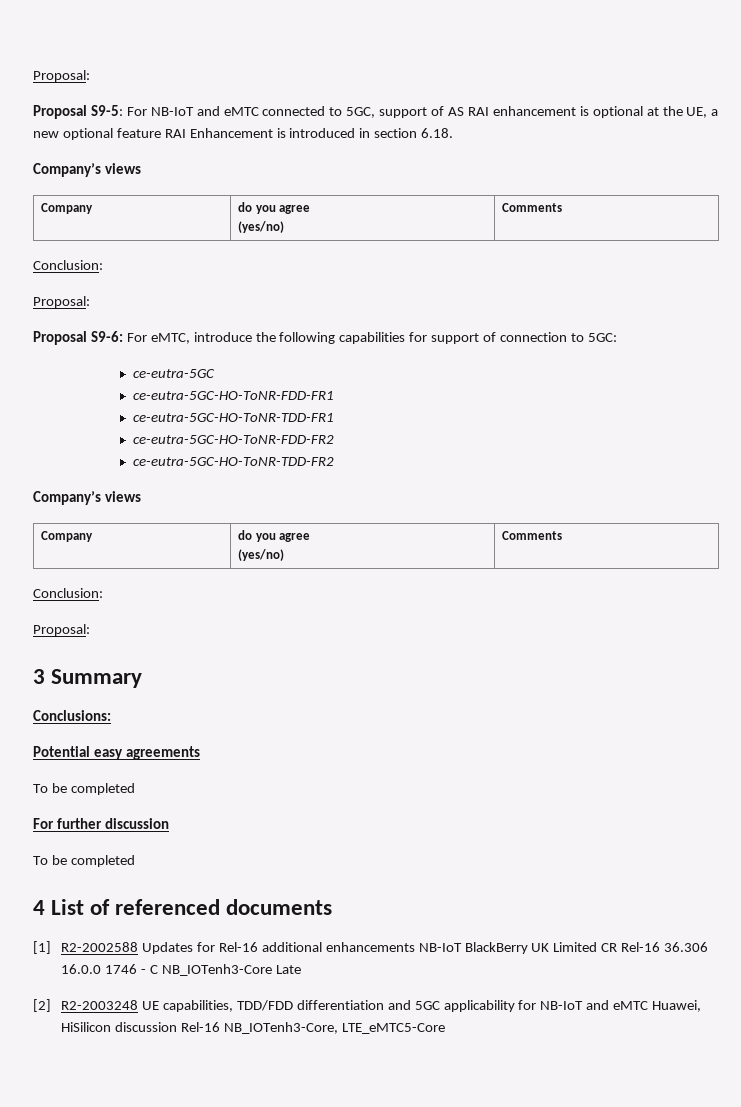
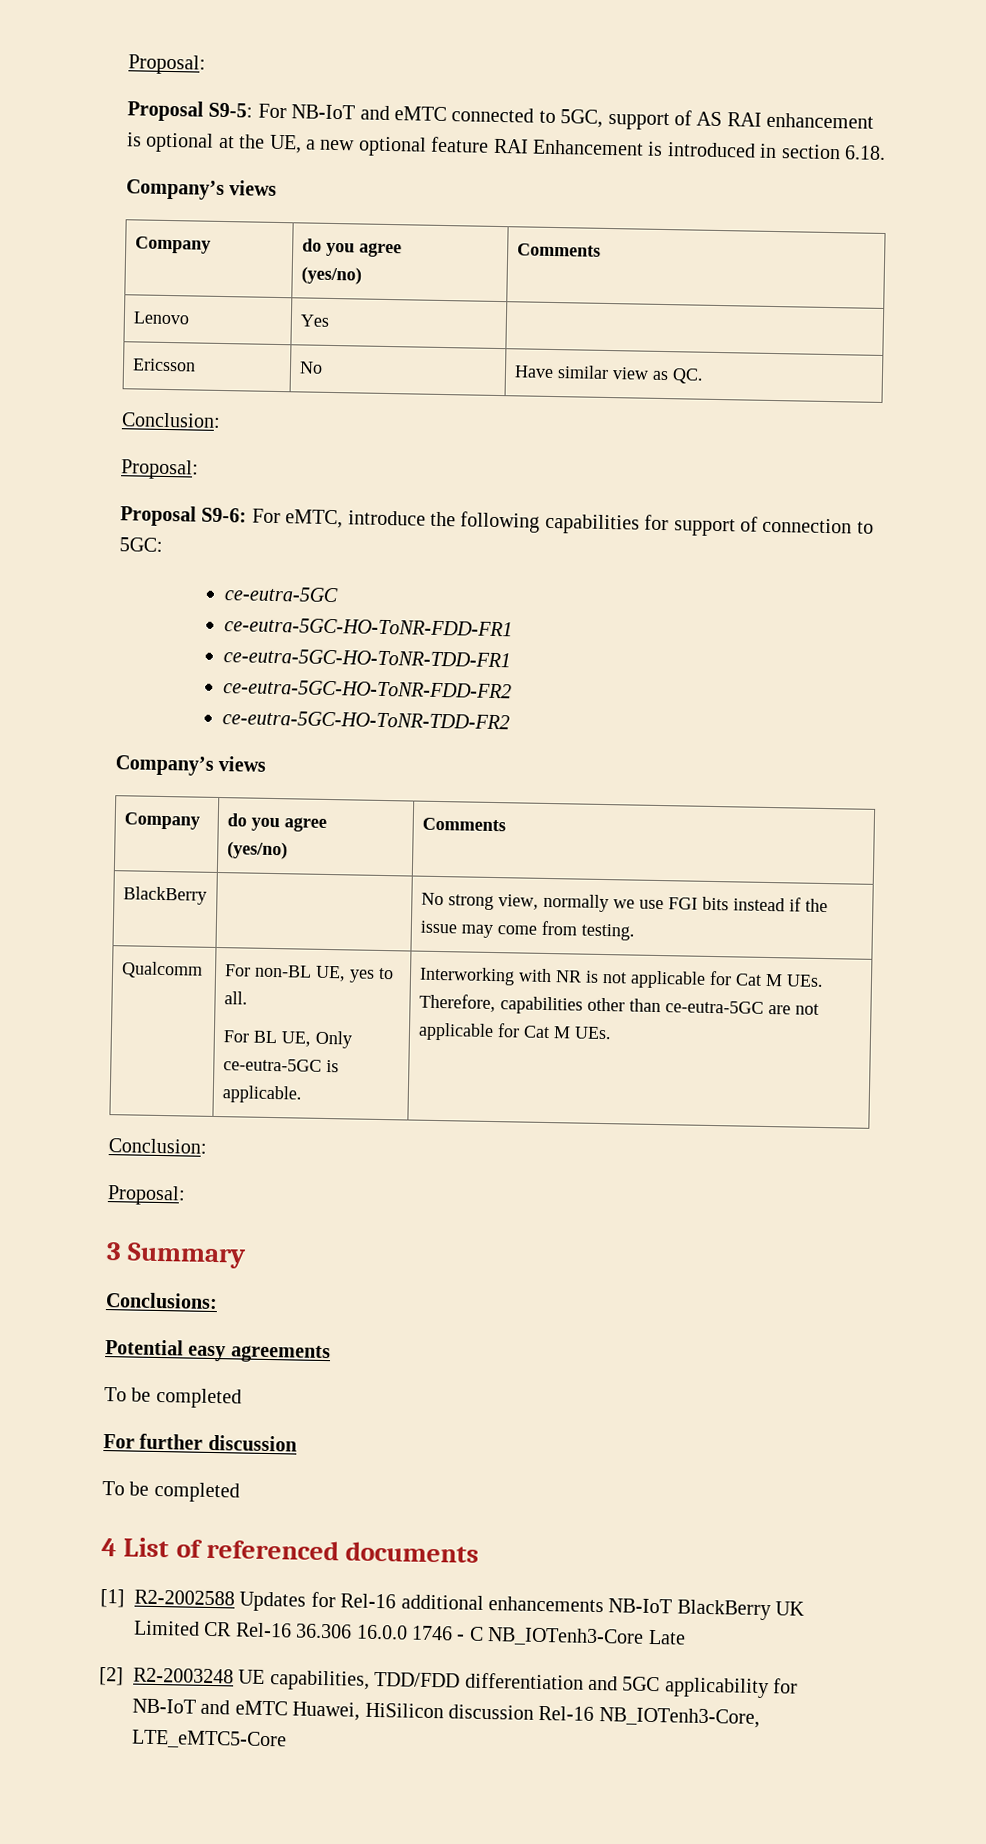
+ Lenovo | Yes |
+ Ericsson | No | Have similar view as QC.
+ BlackBerry | | No strong view, normally we use FGI bits instead if the issue may come from testing.
+ Qualcomm | For non-BL UE, yes to all.
+ For BL UE, Only ce-eutra-5GC is applicable. | Interworking with NR is not applicable for Cat M UEs. Therefore, capabilities other than ce-eutra-5GC are not applicable for Cat M UEs.

